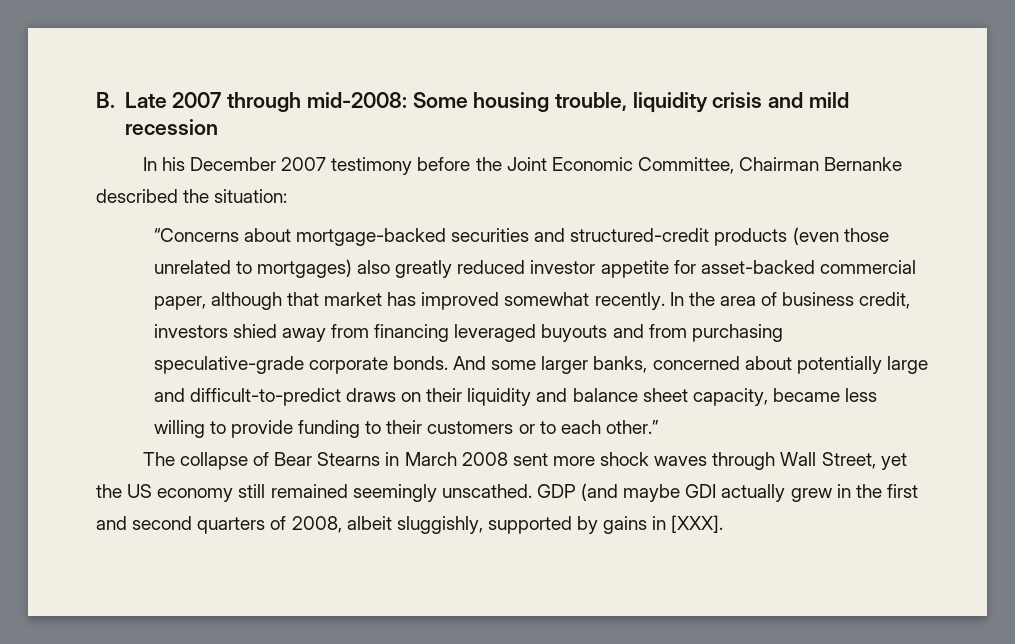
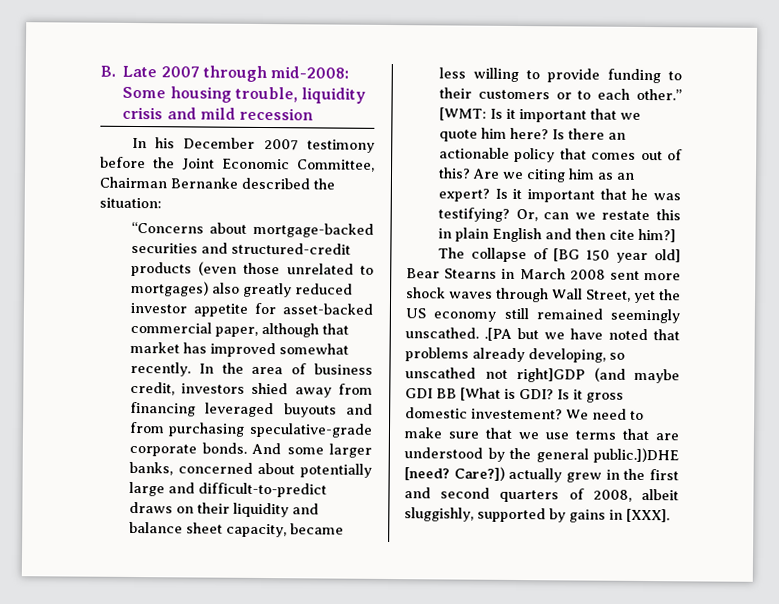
+ [WMT: Is it important that we quote him here? Is there an actionable policy that comes out of this? Are we citing him as an expert? Is it important that he was testifying? Or, can we restate this in plain English and then cite him?]
- The collapse of Bear Stearns in March 2008 sent more shock waves through Wall Street, yet the US economy still remained seemingly unscathed. GDP (and maybe GDI actually grew in the first and second quarters of 2008, albeit sluggishly, supported by gains in [XXX].
+ The collapse of [BG 150 year old] Bear Stearns in March 2008 sent more shock waves through Wall Street, yet the US economy still remained seemingly unscathed. .[PA but we have noted that problems already developing, so unscathed not right]GDP (and maybe GDI BB [What is GDI? Is it gross domestic investement? We need to make sure that we use terms that are understood by the general public.])DHE [need? Care?]) actually grew in the first and second quarters of 2008, albeit sluggishly, supported by gains in [XXX].

